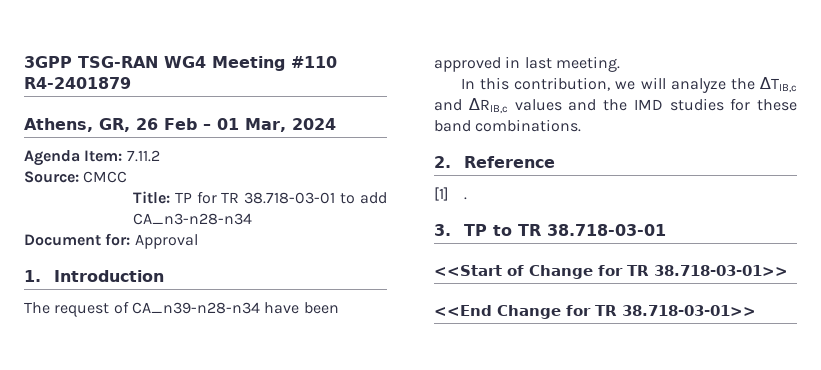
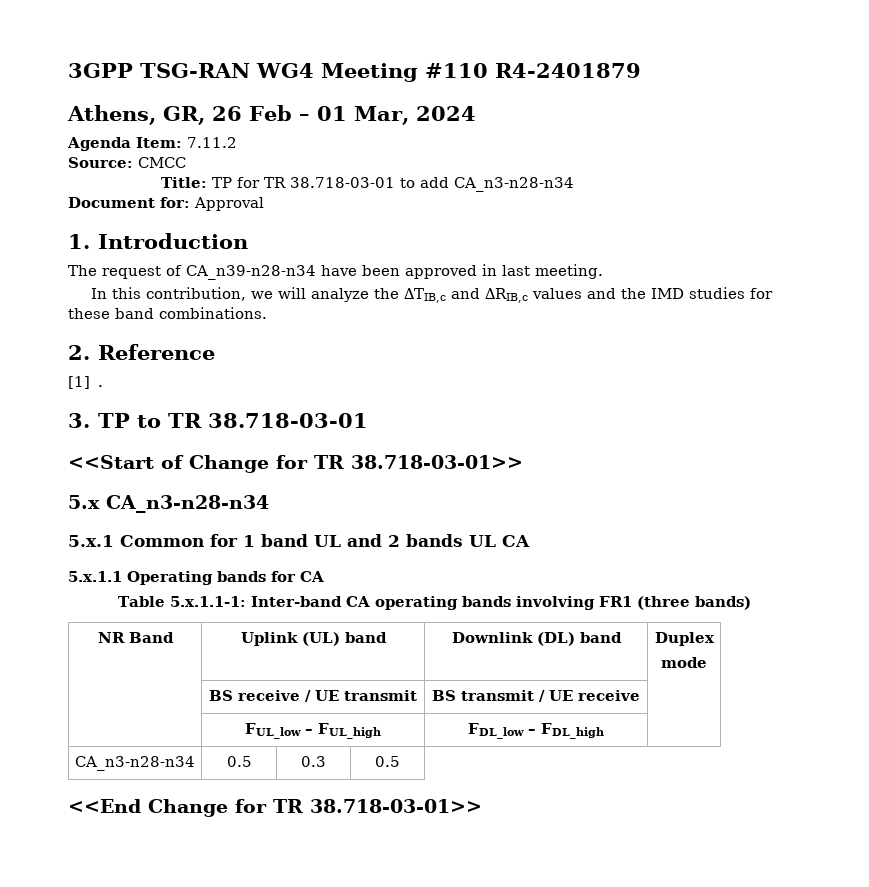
+ 5.x CA_n3-n28-n34
+ 5.x.1 Common for 1 band UL and 2 bands UL CA
+ 5.x.1.1 Operating bands for CA
+ Table 5.x.1.1-1: Inter-band CA operating bands involving FR1 (three bands)
+ NR Band | Uplink (UL) band | Downlink (DL) band | Duplex
+ mode
+ | BS receive / UE transmit | BS transmit / UE receive |
+ | FUL_low – FUL_high | FDL_low – FDL_high |
+ CA_n3-n28-n34 | 0.5 | 0.3 | 0.5

